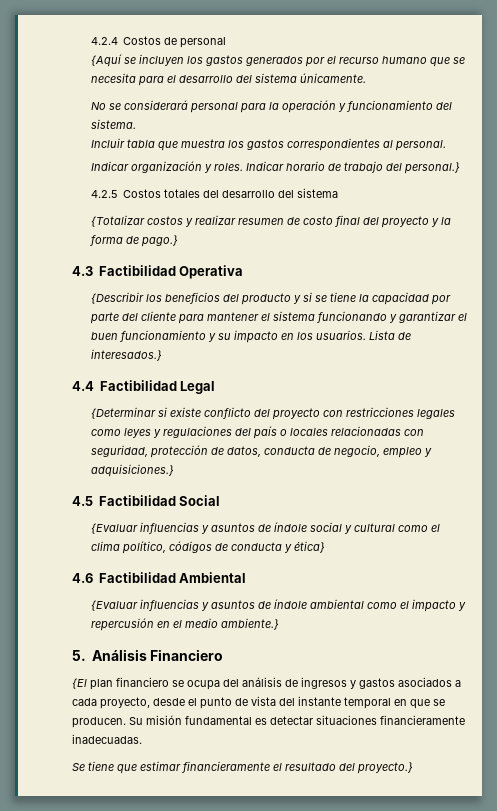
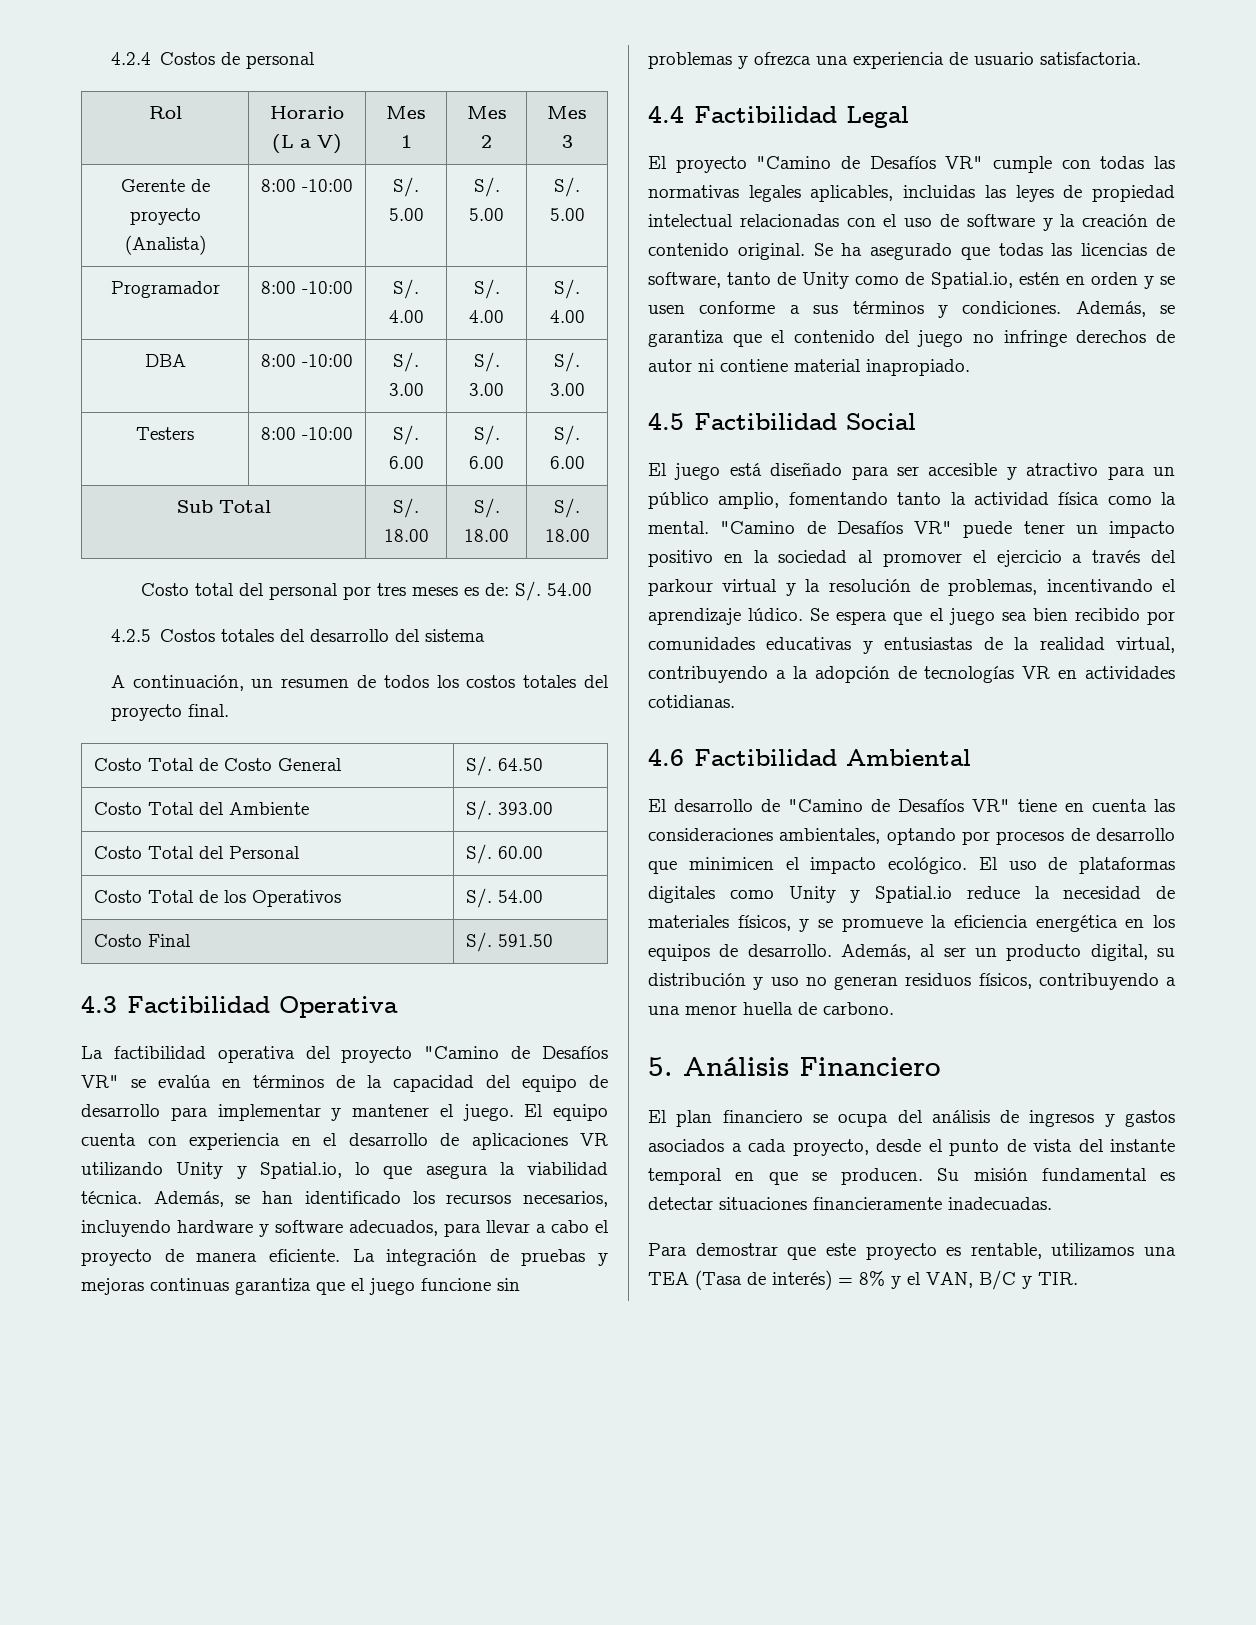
- {Aquí se incluyen los gastos generados por el recurso humano que se necesita para el desarrollo del sistema únicamente.
- No se considerará personal para la operación y funcionamiento del sistema.
- Incluir tabla que muestra los gastos correspondientes al personal.
- Indicar organización y roles. Indicar horario de trabajo del personal.}
+ Rol | Horario (L a V) | Mes 1 | Mes 2 | Mes 3
+ Gerente de proyecto (Analista) | 8:00 -10:00 | S/. 5.00 | S/. 5.00 | S/. 5.00
+ Programador | 8:00 -10:00 | S/. 4.00 | S/. 4.00 | S/. 4.00
+ DBA | 8:00 -10:00 | S/. 3.00 | S/. 3.00 | S/. 3.00
+ Testers | 8:00 -10:00 | S/. 6.00 | S/. 6.00 | S/. 6.00
+ Sub Total | S/. 18.00 | S/. 18.00 | S/. 18.00
+ Costo total del personal por tres meses es de: S/. 54.00
- {Totalizar costos y realizar resumen de costo final del proyecto y la forma de pago.}
+ A continuación, un resumen de todos los costos totales del proyecto final.
+ Costo Total de Costo General | S/. 64.50
+ Costo Total del Ambiente | S/. 393.00
+ Costo Total del Personal | S/. 60.00
+ Costo Total de los Operativos | S/. 54.00
+ Costo Final | S/. 591.50
  4.3 Factibilidad Operativa
- {Describir los beneficios del producto y si se tiene la capacidad por parte del cliente para mantener el sistema funcionando y garantizar el buen funcionamiento y su impacto en los usuarios. Lista de interesados.}
+ La factibilidad operativa del proyecto "Camino de Desafíos VR" se evalúa en términos de la capacidad del equipo de desarrollo para implementar y mantener el juego. El equipo cuenta con experiencia en el desarrollo de aplicaciones VR utilizando Unity y Spatial.io, lo que asegura la viabilidad técnica. Además, se han identificado los recursos necesarios, incluyendo hardware y software adecuados, para llevar a cabo el proyecto de manera eficiente. La integración de pruebas y mejoras continuas garantiza que el juego funcione sin problemas y ofrezca una experiencia de usuario satisfactoria.
  4.4 Factibilidad Legal
- {Determinar si existe conflicto del proyecto con restricciones legales como leyes y regulaciones del país o locales relacionadas con seguridad, protección de datos, conducta de negocio, empleo y adquisiciones.}
+ El proyecto "Camino de Desafíos VR" cumple con todas las normativas legales aplicables, incluidas las leyes de propiedad intelectual relacionadas con el uso de software y la creación de contenido original. Se ha asegurado que todas las licencias de software, tanto de Unity como de Spatial.io, estén en orden y se usen conforme a sus términos y condiciones. Además, se garantiza que el contenido del juego no infringe derechos de autor ni contiene material inapropiado.
  4.5 Factibilidad Social
- {Evaluar influencias y asuntos de índole social y cultural como el clima político, códigos de conducta y ética}
+ El juego está diseñado para ser accesible y atractivo para un público amplio, fomentando tanto la actividad física como la mental. "Camino de Desafíos VR" puede tener un impacto positivo en la sociedad al promover el ejercicio a través del parkour virtual y la resolución de problemas, incentivando el aprendizaje lúdico. Se espera que el juego sea bien recibido por comunidades educativas y entusiastas de la realidad virtual, contribuyendo a la adopción de tecnologías VR en actividades cotidianas.
  4.6 Factibilidad Ambiental
- {Evaluar influencias y asuntos de índole ambiental como el impacto y repercusión en el medio ambiente.}
+ El desarrollo de "Camino de Desafíos VR" tiene en cuenta las consideraciones ambientales, optando por procesos de desarrollo que minimicen el impacto ecológico. El uso de plataformas digitales como Unity y Spatial.io reduce la necesidad de materiales físicos, y se promueve la eficiencia energética en los equipos de desarrollo. Además, al ser un producto digital, su distribución y uso no generan residuos físicos, contribuyendo a una menor huella de carbono.
- {El plan financiero se ocupa del análisis de ingresos y gastos asociados a cada proyecto, desde el punto de vista del instante temporal en que se producen.
+ El plan financiero se ocupa del análisis de ingresos y gastos asociados a cada proyecto, desde el punto de vista del instante temporal en que se producen.
- Se tiene que estimar financieramente el resultado del proyecto.}
+ Para demostrar que este proyecto es rentable, utilizamos una TEA (Tasa de interés) = 8% y el VAN, B/C y TIR.

